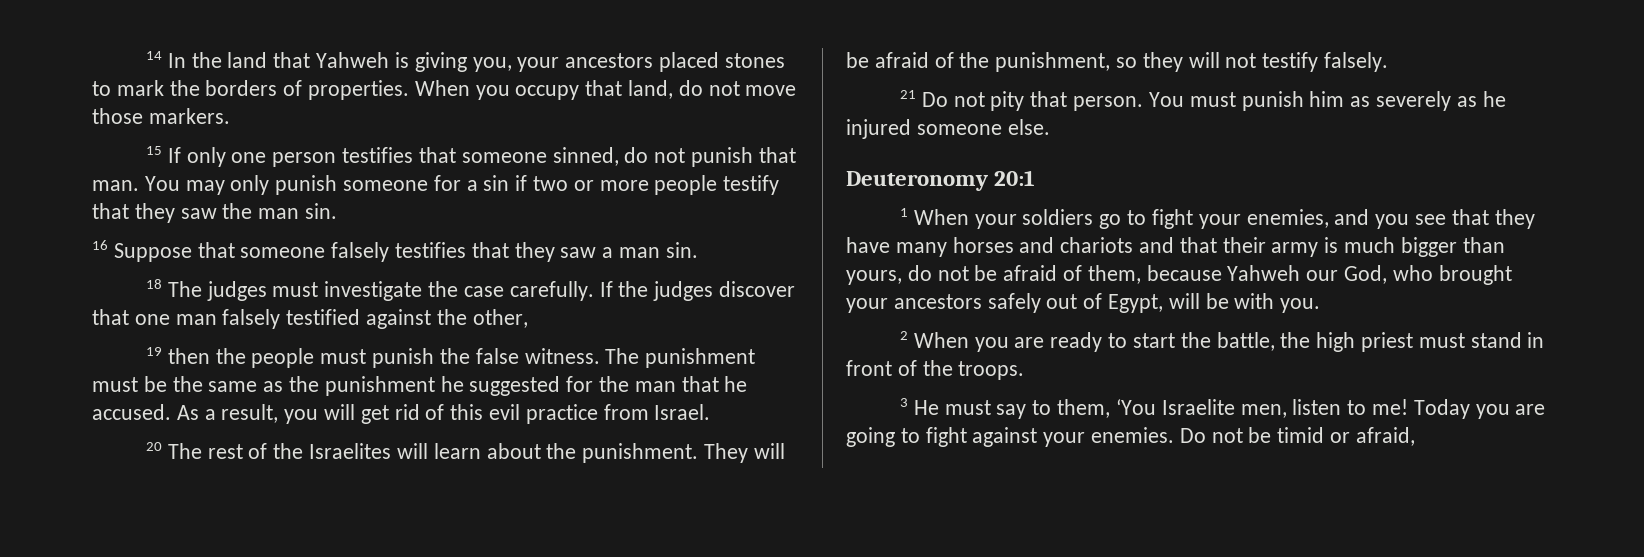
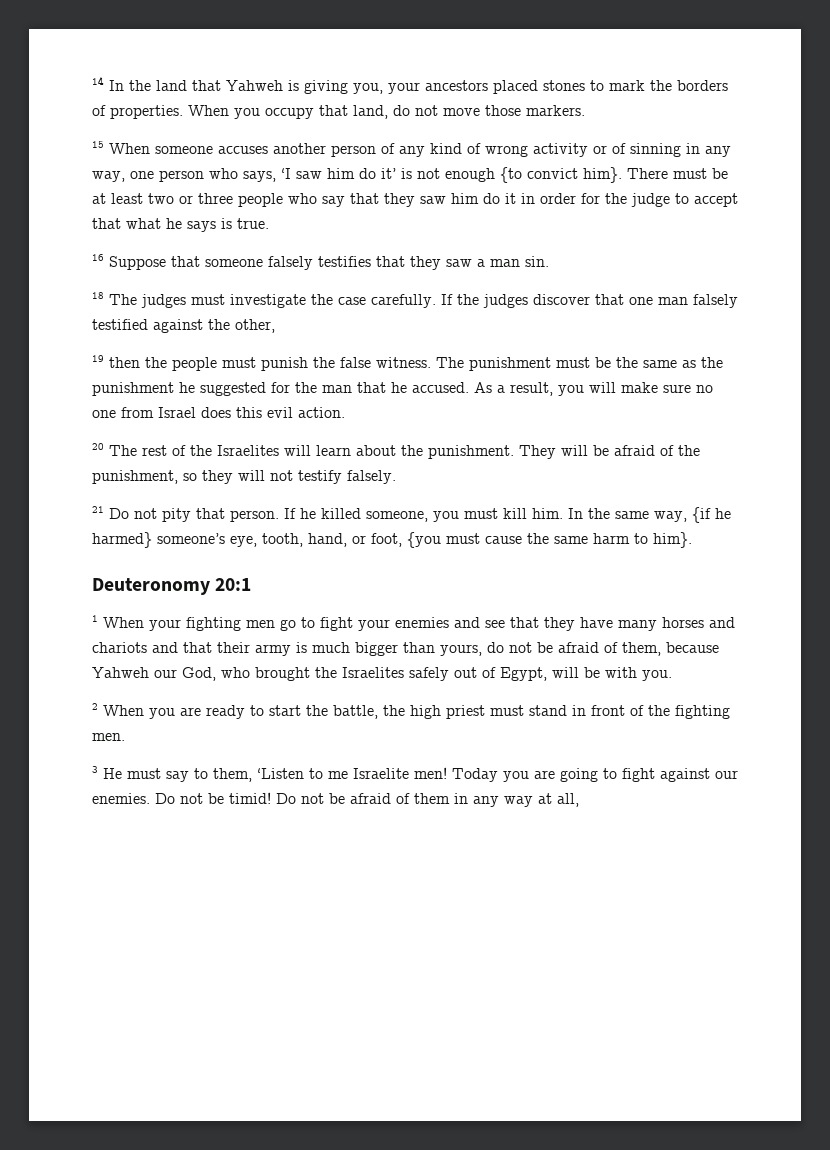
- 15 If only one person testifies that someone sinned, do not punish that man. You may only punish someone for a sin if two or more people testify that they saw the man sin.
+ 15 When someone accuses another person of any kind of wrong activity or of sinning in any way, one person who says, ‘I saw him do it’ is not enough {to convict him}. There must be at least two or three people who say that they saw him do it in order for the judge to accept that what he says is true.
- As a result, you will get rid of this evil practice from Israel.
+ As a result, you will make sure no one from Israel does this evil action.
- You must punish him as severely as he injured someone else.
+ If he killed someone, you must kill him. In the same way, {if he harmed} someone’s eye, tooth, hand, or foot, {you must cause the same harm to him}.
- 1 When your soldiers go to fight your enemies, and you see that they have many horses and chariots and that their army is much bigger than yours, do not be afraid of them, because Yahweh our God, who brought your ancestors safely out of Egypt, will be with you.
+ 1 When your fighting men go to fight your enemies and see that they have many horses and chariots and that their army is much bigger than yours, do not be afraid of them, because Yahweh our God, who brought the Israelites safely out of Egypt, will be with you.
- 2 When you are ready to start the battle, the high priest must stand in front of the troops.
+ 2 When you are ready to start the battle, the high priest must stand in front of the fighting men.
- 3 He must say to them, ‘You Israelite men, listen to me!
+ 3 He must say to them, ‘Listen to me Israelite men!
- Today you are going to fight against your enemies.
+ Today you are going to fight against our enemies.
- Do not be timid or afraid,
+ Do not be timid! Do not be afraid of them in any way at all,

